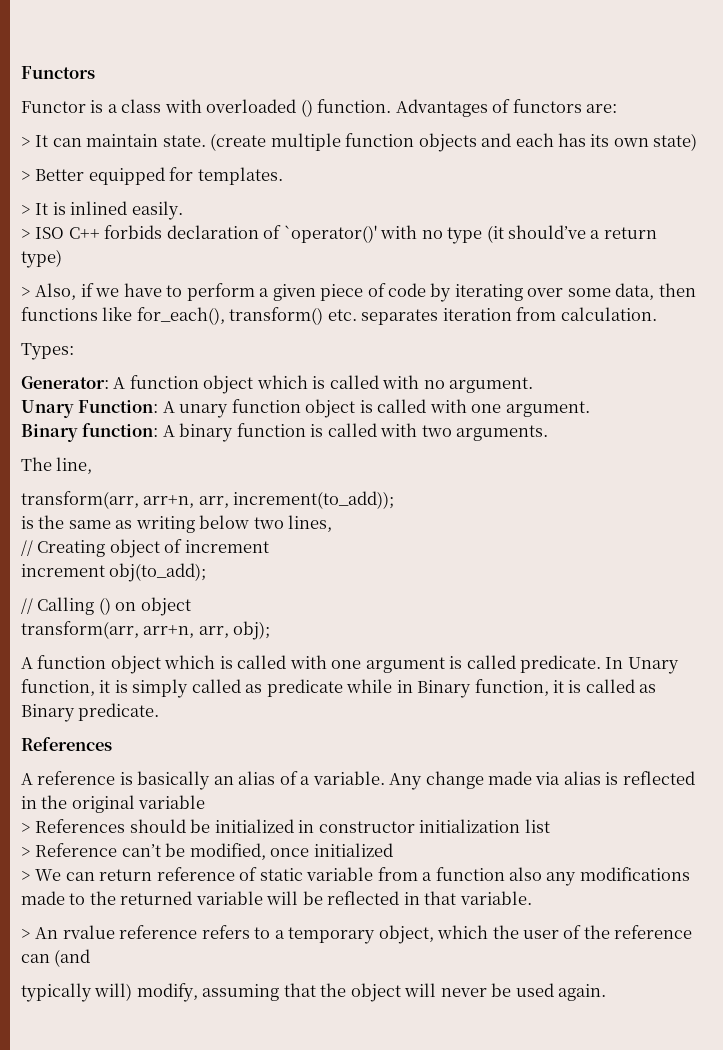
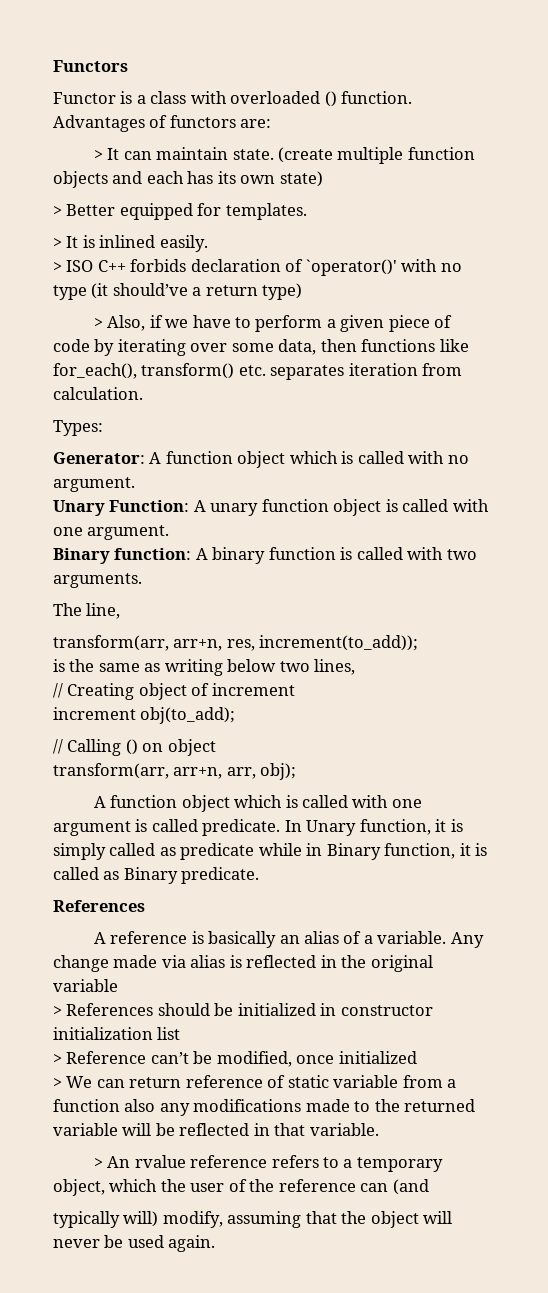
- transform(arr, arr+n, arr, increment(to_add));
+ transform(arr, arr+n, res, increment(to_add));

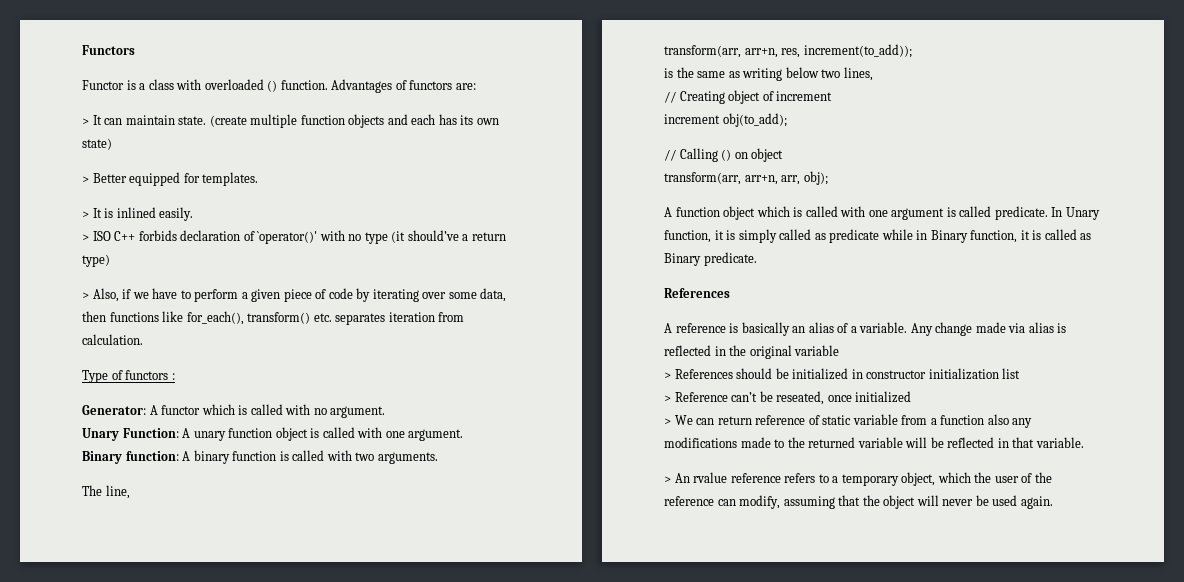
- Types:
+ Type of functors :
- Generator: A function object which is called with no argument.
+ Generator: A functor which is called with no argument.
- > Reference can’t be modified, once initialized
+ > Reference can’t be reseated, once initialized
- > An rvalue reference refers to a temporary object, which the user of the reference can (and
- typically will) modify, assuming that the object will never be used again.
+ > An rvalue reference refers to a temporary object, which the user of the reference can modify, assuming that the object will never be used again.

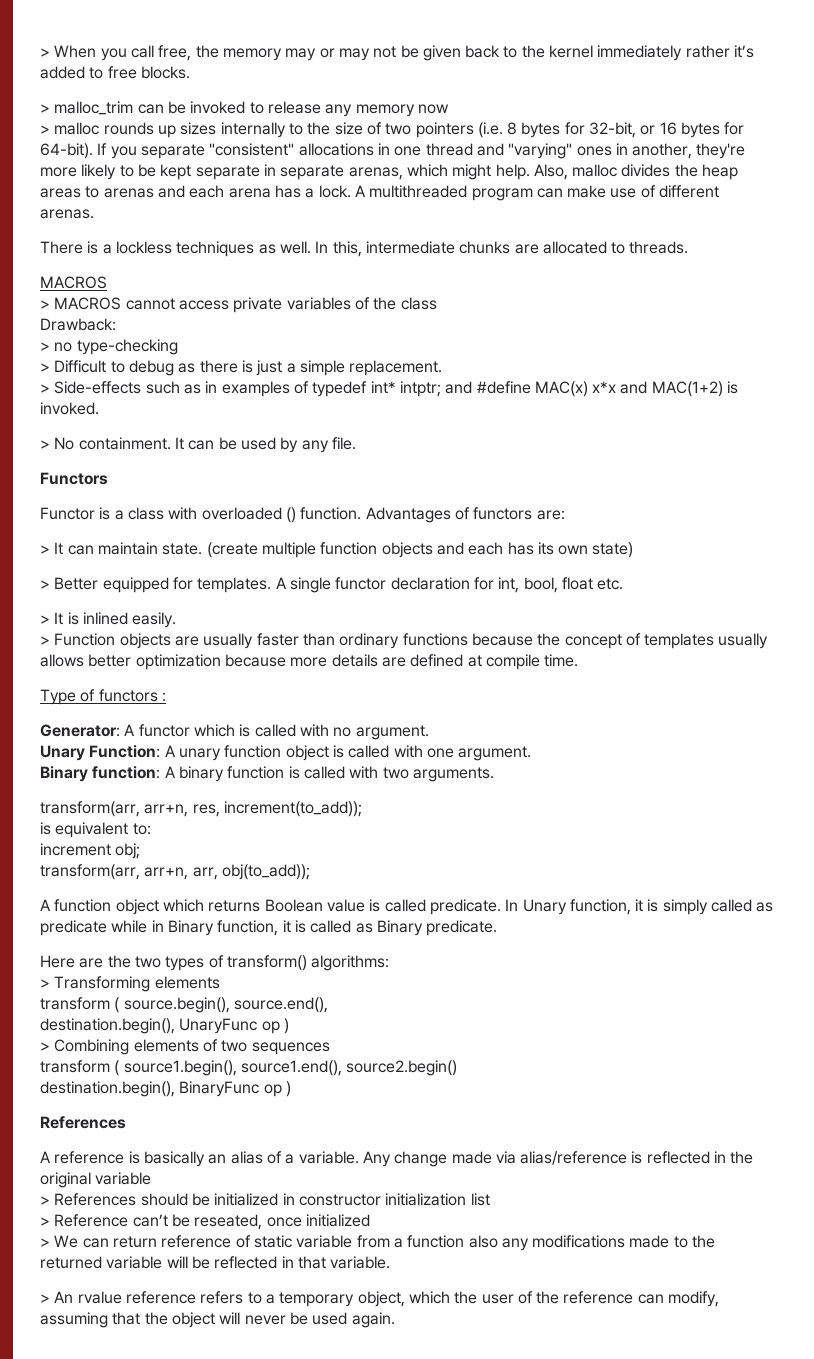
+ > When you call free, the memory may or may not be given back to the kernel immediately rather it’s added to free blocks.
+ > malloc_trim can be invoked to release any memory now
+ > malloc rounds up sizes internally to the size of two pointers (i.e. 8 bytes for 32-bit, or 16 bytes for 64-bit). If you separate "consistent" allocations in one thread and "varying" ones in another, they're more likely to be kept separate in separate arenas, which might help. Also, malloc divides the heap areas to arenas and each arena has a lock. A multithreaded program can make use of different arenas.
+ There is a lockless techniques as well. In this, intermediate chunks are allocated to threads.
+ MACROS
+ > MACROS cannot access private variables of the class
+ Drawback:
+ > no type-checking
+ > Difficult to debug as there is just a simple replacement.
+ > Side-effects such as in examples of typedef int* intptr; and #define MAC(x) x*x and MAC(1+2) is invoked.
+ > No containment. It can be used by any file.
+ A single functor declaration for int, bool, float etc.
- > ISO C++ forbids declaration of `operator()' with no type (it should’ve a return type)
- > Also, if we have to perform a given piece of code by iterating over some data, then functions like for_each(), transform() etc. separates iteration from calculation.
+ > Function objects are usually faster than ordinary functions because the concept of templates usually allows better optimization because more details are defined at compile time.
- The line,
- is the same as writing below two lines,
- // Creating object of increment
- increment obj(to_add);
- // Calling () on object
+ is equivalent to:
+ increment obj;
- transform(arr, arr+n, arr, obj);
+ transform(arr, arr+n, arr, obj(to_add));
- A function object which is called with one argument is called predicate.
+ A function object which returns Boolean value is called predicate.
+ Here are the two types of transform() algorithms:
+ > Transforming elements
+ transform ( source.begin(), source.end(),
+ destination.begin(), UnaryFunc op )
+ > Combining elements of two sequences
+ transform ( source1.begin(), source1.end(), source2.begin()
+ destination.begin(), BinaryFunc op )
- Any change made via alias is reflected in the original variable
+ Any change made via alias/reference is reflected in the original variable

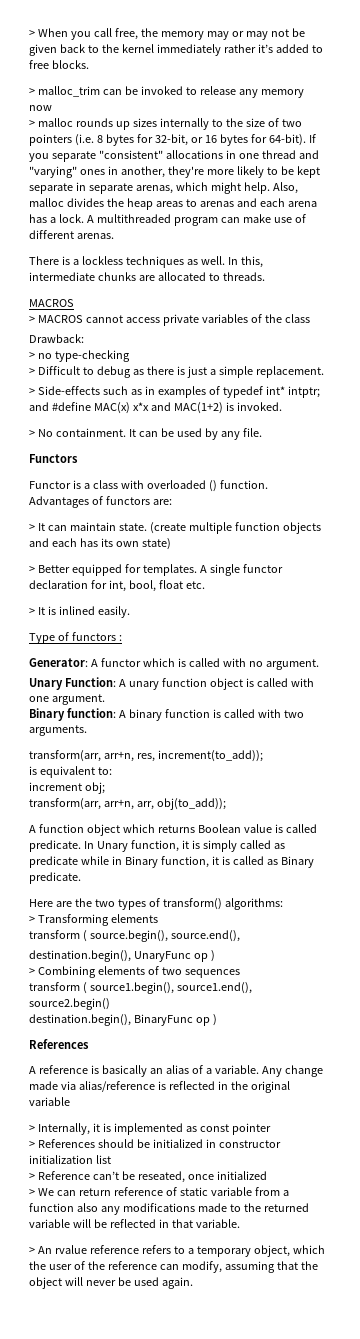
- > Function objects are usually faster than ordinary functions because the concept of templates usually allows better optimization because more details are defined at compile time.
+ > Internally, it is implemented as const pointer

